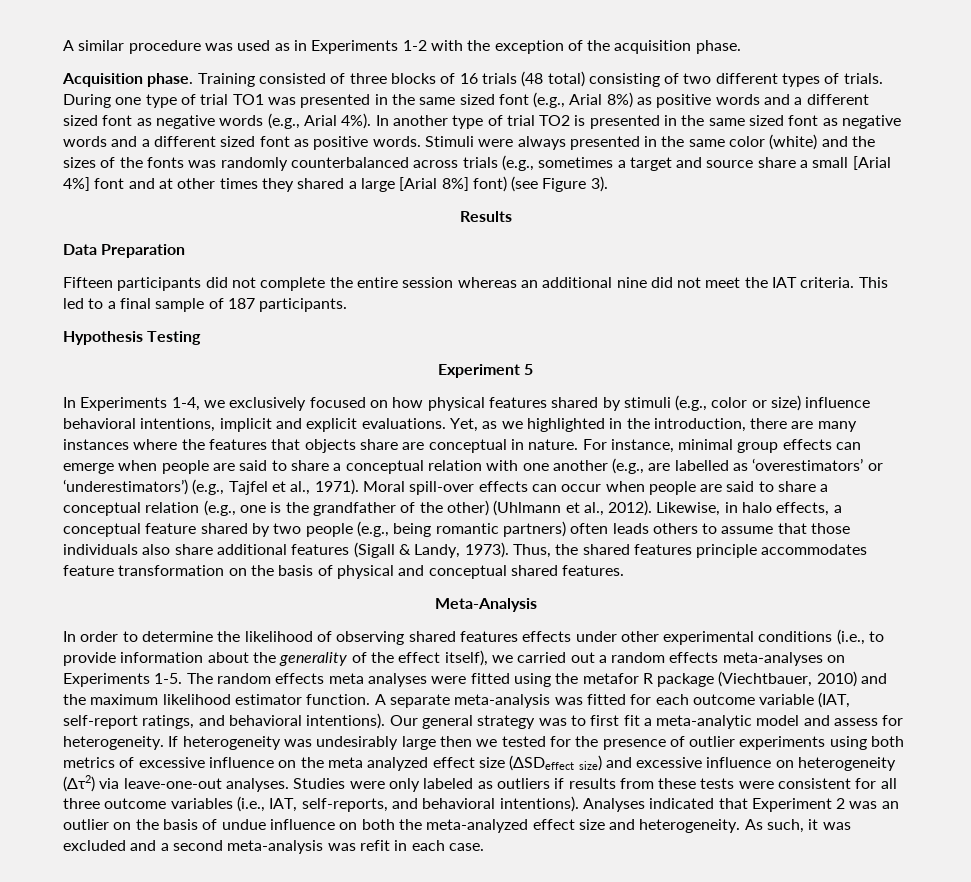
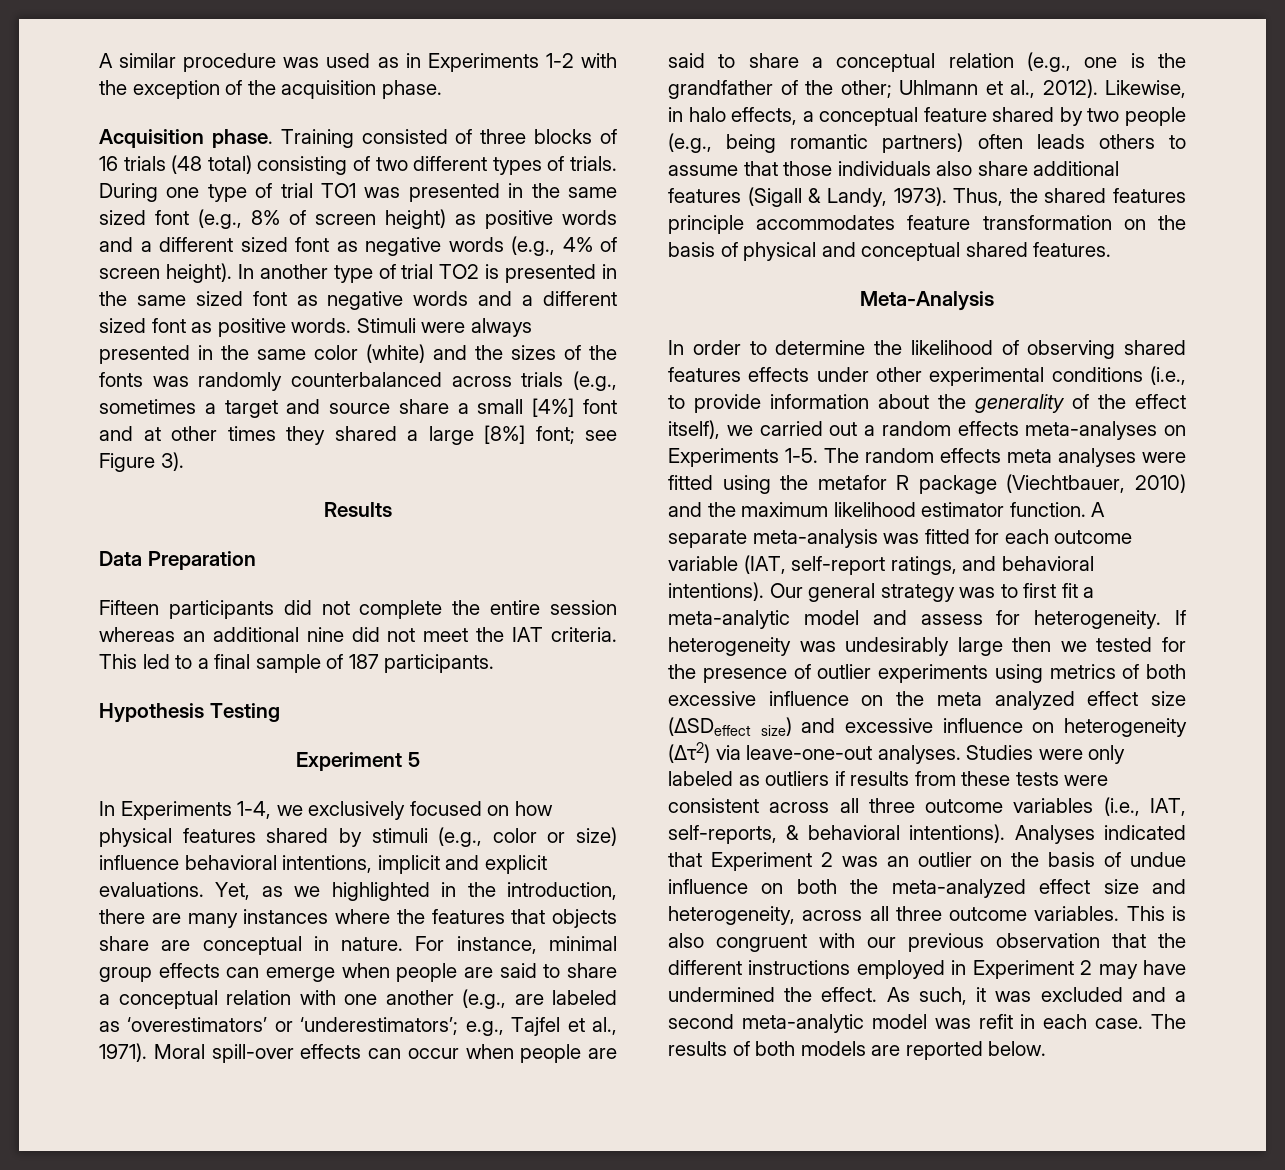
- During one type of trial TO1 was presented in the same sized font (e.g., Arial 8%) as positive words and a different sized font as negative words (e.g., Arial 4%).
+ During one type of trial TO1 was presented in the same sized font (e.g., 8% of screen height) as positive words and a different sized font as negative words (e.g., 4% of screen height).
- Stimuli were always presented in the same color (white) and the sizes of the fonts was randomly counterbalanced across trials (e.g., sometimes a target and source share a small [Arial 4%] font and at other times they shared a large [Arial 8%] font) (see Figure 3).
+ Stimuli were always presented in the same color (white) and the sizes of the fonts was randomly counterbalanced across trials (e.g., sometimes a target and source share a small [4%] font and at other times they shared a large [8%] font; see Figure 3).
- For instance, minimal group effects can emerge when people are said to share a conceptual relation with one another (e.g., are labelled as ‘overestimators’ or ‘underestimators’) (e.g., Tajfel et al., 1971).
+ For instance, minimal group effects can emerge when people are said to share a conceptual relation with one another (e.g., are labeled as ‘overestimators’ or ‘underestimators’; e.g., Tajfel et al., 1971).
- Moral spill-over effects can occur when people are said to share a conceptual relation (e.g., one is the grandfather of the other) (Uhlmann et al., 2012).
+ Moral spill-over effects can occur when people are said to share a conceptual relation (e.g., one is the grandfather of the other; Uhlmann et al., 2012).
- If heterogeneity was undesirably large then we tested for the presence of outlier experiments using both metrics of excessive influence on the meta analyzed effect size (ΔSDeffect size) and excessive influence on heterogeneity (Δτ2) via leave-one-out analyses.
+ If heterogeneity was undesirably large then we tested for the presence of outlier experiments using metrics of both excessive influence on the meta analyzed effect size (ΔSDeffect size) and excessive influence on heterogeneity (Δτ2) via leave-one-out analyses.
- Studies were only labeled as outliers if results from these tests were consistent for all three outcome variables (i.e., IAT, self-reports, and behavioral intentions).
+ Studies were only labeled as outliers if results from these tests were consistent across all three outcome variables (i.e., IAT, self-reports, & behavioral intentions).
- Analyses indicated that Experiment 2 was an outlier on the basis of undue influence on both the meta-analyzed effect size and heterogeneity.
+ Analyses indicated that Experiment 2 was an outlier on the basis of undue influence on both the meta-analyzed effect size and heterogeneity, across all three outcome variables. This is also congruent with our previous observation that the different instructions employed in Experiment 2 may have undermined the effect.
- As such, it was excluded and a second meta-analysis was refit in each case.
+ As such, it was excluded and a second meta-analytic model was refit in each case.
+ The results of both models are reported below.

